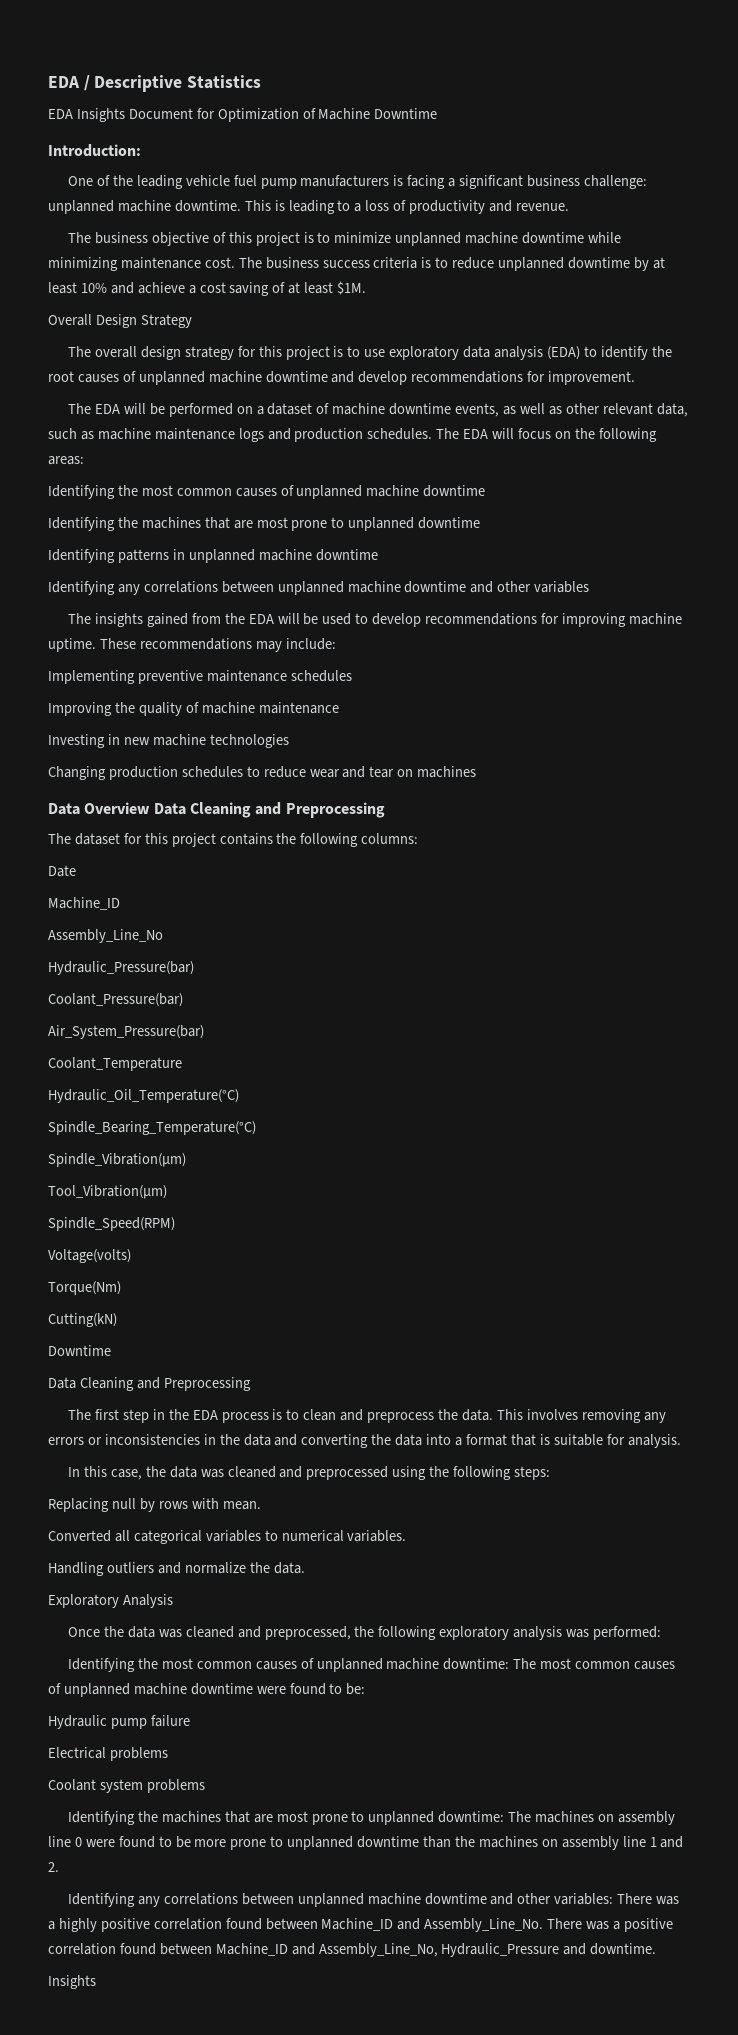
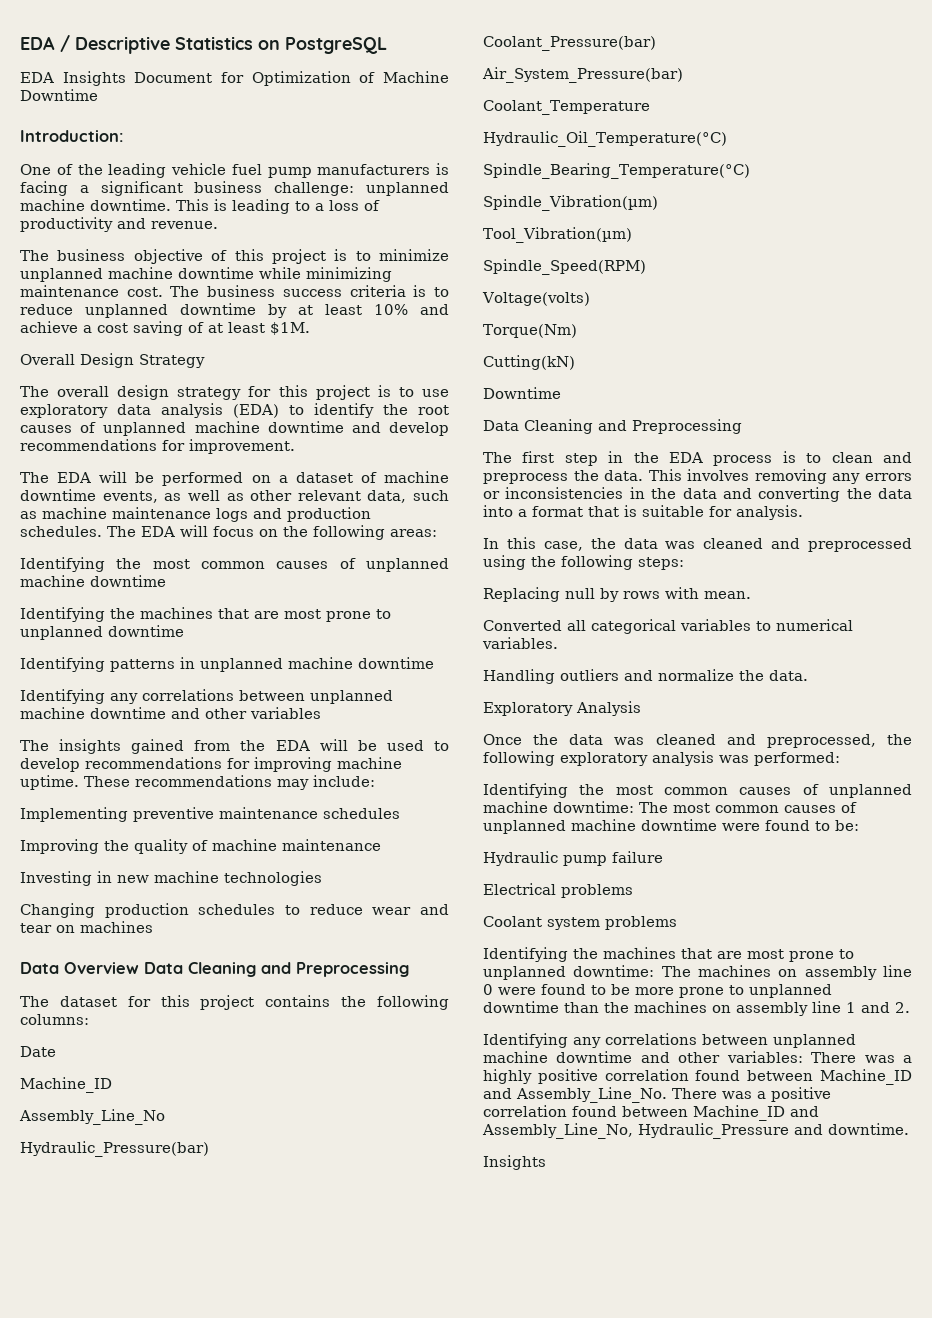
- EDA / Descriptive Statistics
+ EDA / Descriptive Statistics on PostgreSQL

